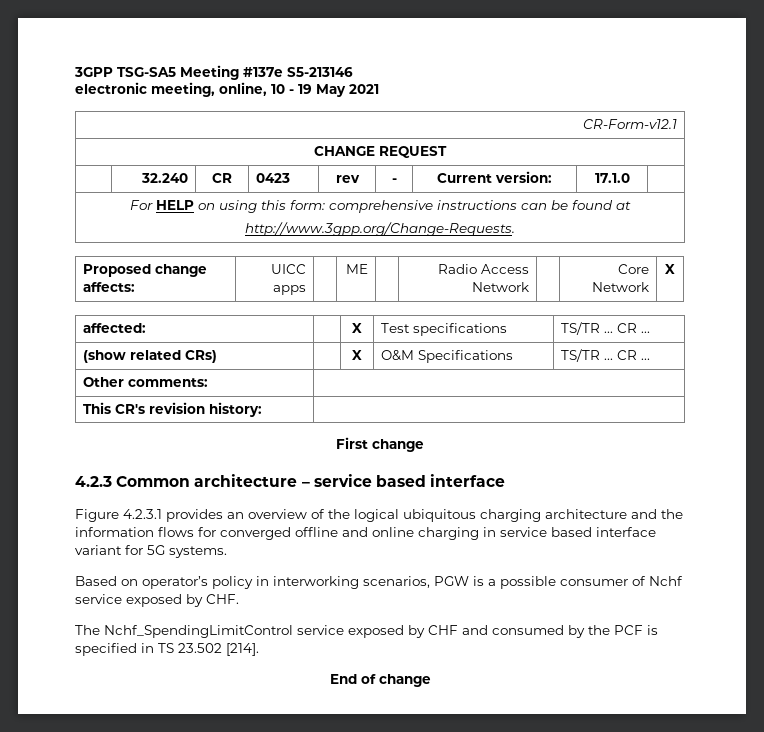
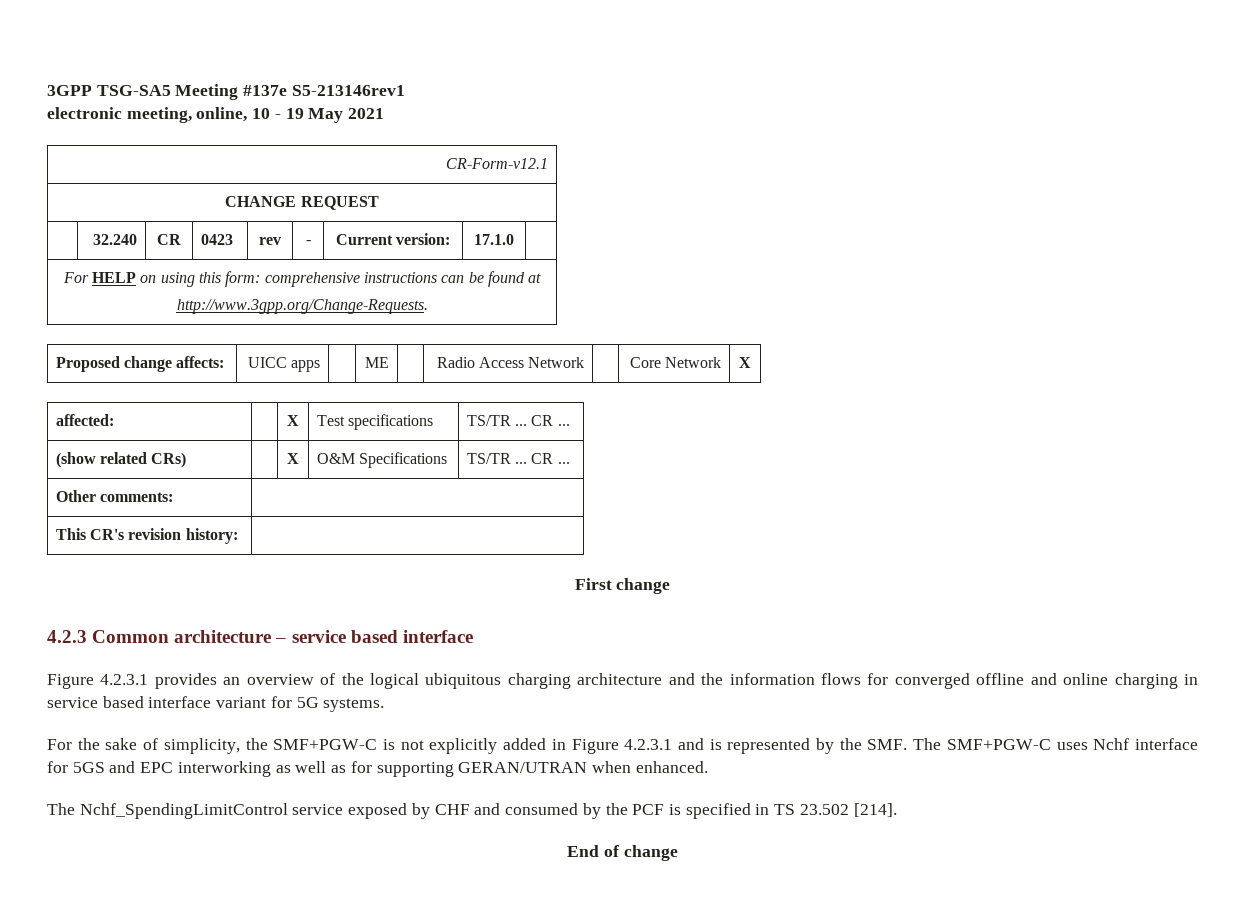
- 3GPP TSG-SA5 Meeting #137e S5-213146
+ 3GPP TSG-SA5 Meeting #137e S5-213146rev1
- Based on operator’s policy in interworking scenarios, PGW is a possible consumer of Nchf service exposed by CHF.
+ For the sake of simplicity, the SMF+PGW-C is not explicitly added in Figure 4.2.3.1 and is represented by the SMF. The SMF+PGW-C uses Nchf interface for 5GS and EPC interworking as well as for supporting GERAN/UTRAN when enhanced.

